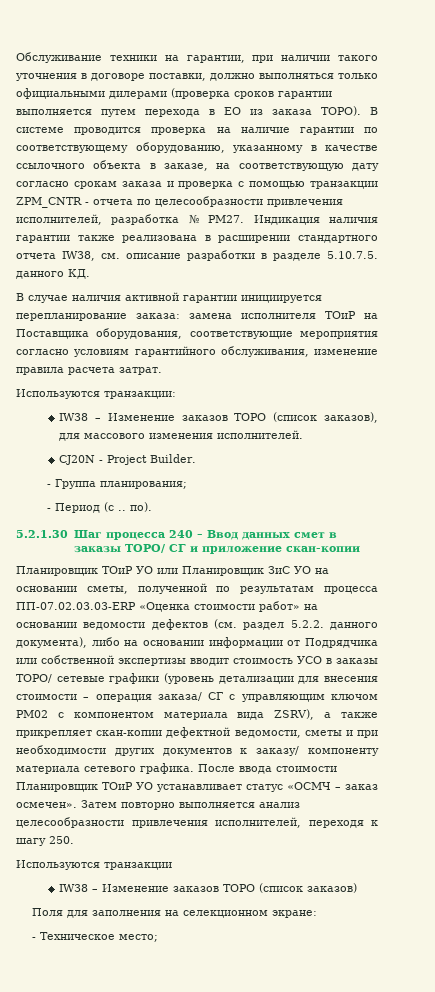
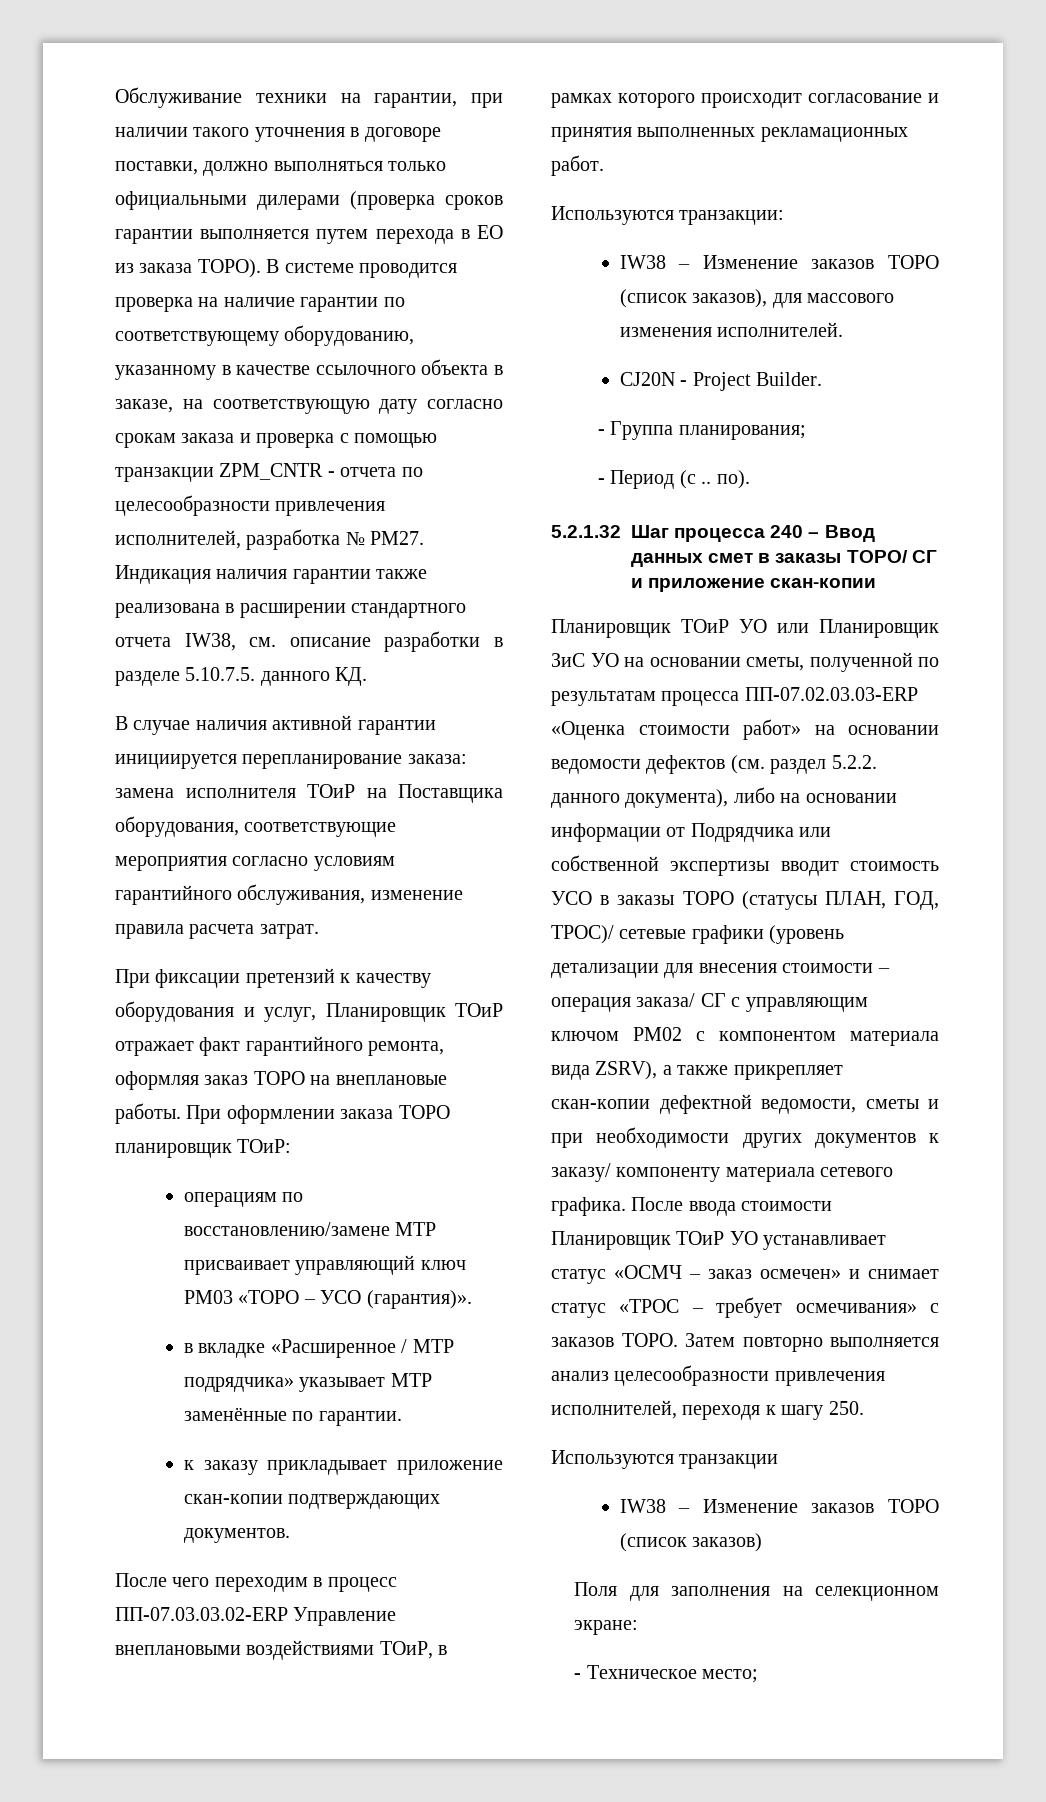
+ При фиксации претензий к качеству оборудования и услуг, Планировщик ТОиР отражает факт гарантийного ремонта, оформляя заказ ТОРО на внеплановые работы. При оформлении заказа ТОРО планировщик ТОиР:
+ операциям по восстановлению/замене МТР присваивает управляющий ключ PM03 «ТОРО – УСО (гарантия)».
+ в вкладке «Расширенное / МТР подрядчика» указывает МТР заменённые по гарантии.
+ к заказу прикладывает приложение скан-копии подтверждающих документов.
+ После чего переходим в процесс ПП-07.03.03.02-ERP Управление внеплановыми воздействиями ТОиР, в рамках которого происходит согласование и принятия выполненных рекламационных работ.
- 5.2.1.30 Шаг процесса 240 – Ввод данных смет в заказы ТОРО/ СГ и приложение скан-копии
+ 5.2.1.32 Шаг процесса 240 – Ввод данных смет в заказы ТОРО/ СГ и приложение скан-копии
- Планировщик ТОиР УО или Планировщик ЗиС УО на основании сметы, полученной по результатам процесса ПП-07.02.03.03-ERP «Оценка стоимости работ» на основании ведомости дефектов (см. раздел 5.2.2. данного документа), либо на основании информации от Подрядчика или собственной экспертизы вводит стоимость УСО в заказы ТОРО/ сетевые графики (уровень детализации для внесения стоимости – операция заказа/ СГ с управляющим ключом PM02 с компонентом материала вида ZSRV), а также прикрепляет скан-копии дефектной ведомости, сметы и при необходимости других документов к заказу/ компоненту материала сетевого графика.
+ Планировщик ТОиР УО или Планировщик ЗиС УО на основании сметы, полученной по результатам процесса ПП-07.02.03.03-ERP «Оценка стоимости работ» на основании ведомости дефектов (см. раздел 5.2.2. данного документа), либо на основании информации от Подрядчика или собственной экспертизы вводит стоимость УСО в заказы ТОРО (статусы ПЛАН, ГОД, ТРОС)/ сетевые графики (уровень детализации для внесения стоимости – операция заказа/ СГ с управляющим ключом PM02 с компонентом материала вида ZSRV), а также прикрепляет скан-копии дефектной ведомости, сметы и при необходимости других документов к заказу/ компоненту материала сетевого графика.
- После ввода стоимости Планировщик ТОиР УО устанавливает статус «ОСМЧ – заказ осмечен».
+ После ввода стоимости Планировщик ТОиР УО устанавливает статус «ОСМЧ – заказ осмечен» и снимает статус «ТРОС – требует осмечивания» c заказов ТОРО.

